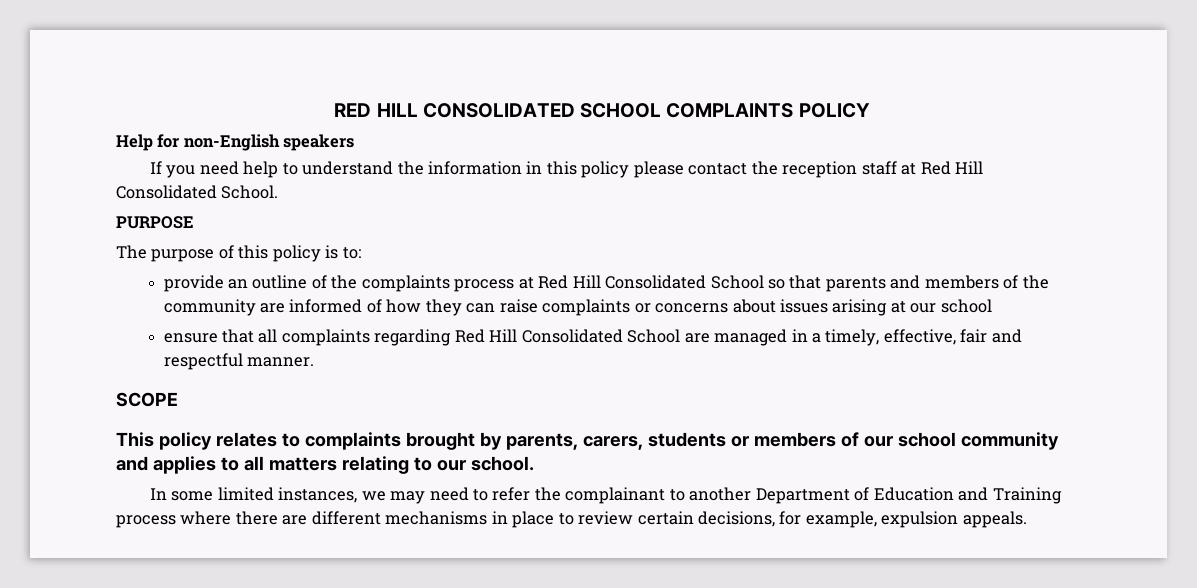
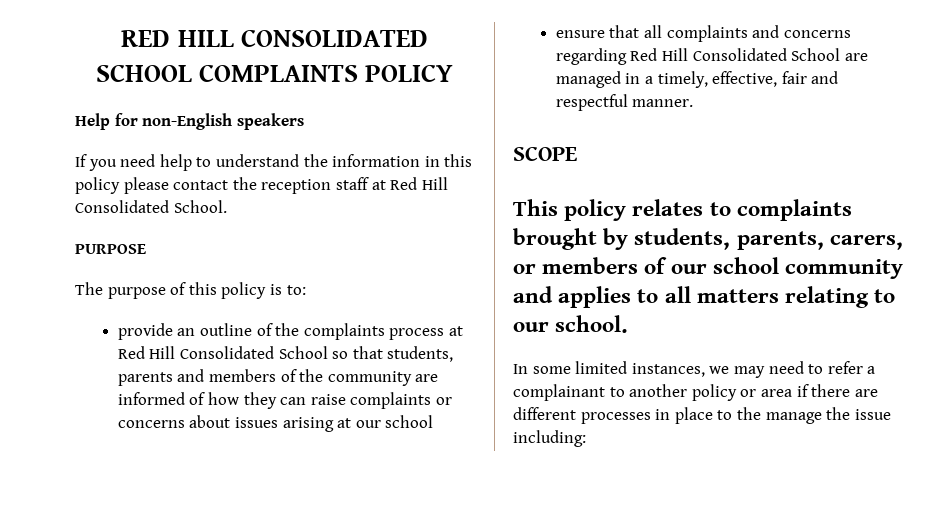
- provide an outline of the complaints process at Red Hill Consolidated School so that parents and members of the community are informed of how they can raise complaints or concerns about issues arising at our school
+ provide an outline of the complaints process at Red Hill Consolidated School so that students, parents and members of the community are informed of how they can raise complaints or concerns about issues arising at our school
- ensure that all complaints regarding Red Hill Consolidated School are managed in a timely, effective, fair and respectful manner.
+ ensure that all complaints and concerns regarding Red Hill Consolidated School are managed in a timely, effective, fair and respectful manner.
- This policy relates to complaints brought by parents, carers, students or members of our school community and applies to all matters relating to our school.
+ This policy relates to complaints brought by students, parents, carers, or members of our school community and applies to all matters relating to our school.
- In some limited instances, we may need to refer the complainant to another Department of Education and Training process where there are different mechanisms in place to review certain decisions, for example, expulsion appeals.
+ In some limited instances, we may need to refer a complainant to another policy or area if there are different processes in place to the manage the issue including:

